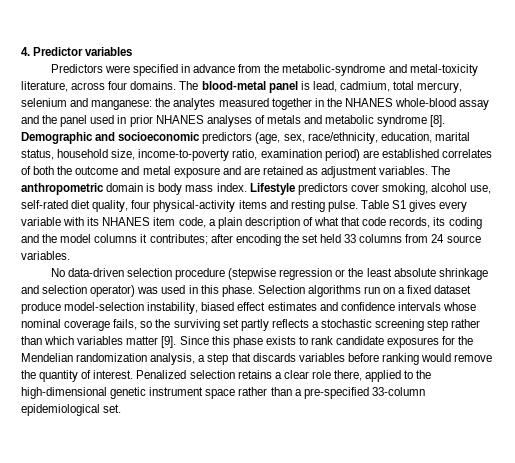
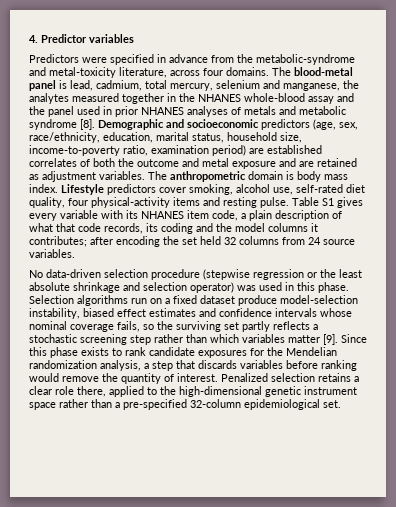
- The blood-metal panel is lead, cadmium, total mercury, selenium and manganese: the analytes measured together in the NHANES whole-blood assay and the panel used in prior NHANES analyses of metals and metabolic syndrome [8].
+ The blood-metal panel is lead, cadmium, total mercury, selenium and manganese, the analytes measured together in the NHANES whole-blood assay and the panel used in prior NHANES analyses of metals and metabolic syndrome [8].
- Table S1 gives every variable with its NHANES item code, a plain description of what that code records, its coding and the model columns it contributes; after encoding the set held 33 columns from 24 source variables.
+ Table S1 gives every variable with its NHANES item code, a plain description of what that code records, its coding and the model columns it contributes; after encoding the set held 32 columns from 24 source variables.
- Penalized selection retains a clear role there, applied to the high-dimensional genetic instrument space rather than a pre-specified 33-column epidemiological set.
+ Penalized selection retains a clear role there, applied to the high-dimensional genetic instrument space rather than a pre-specified 32-column epidemiological set.

